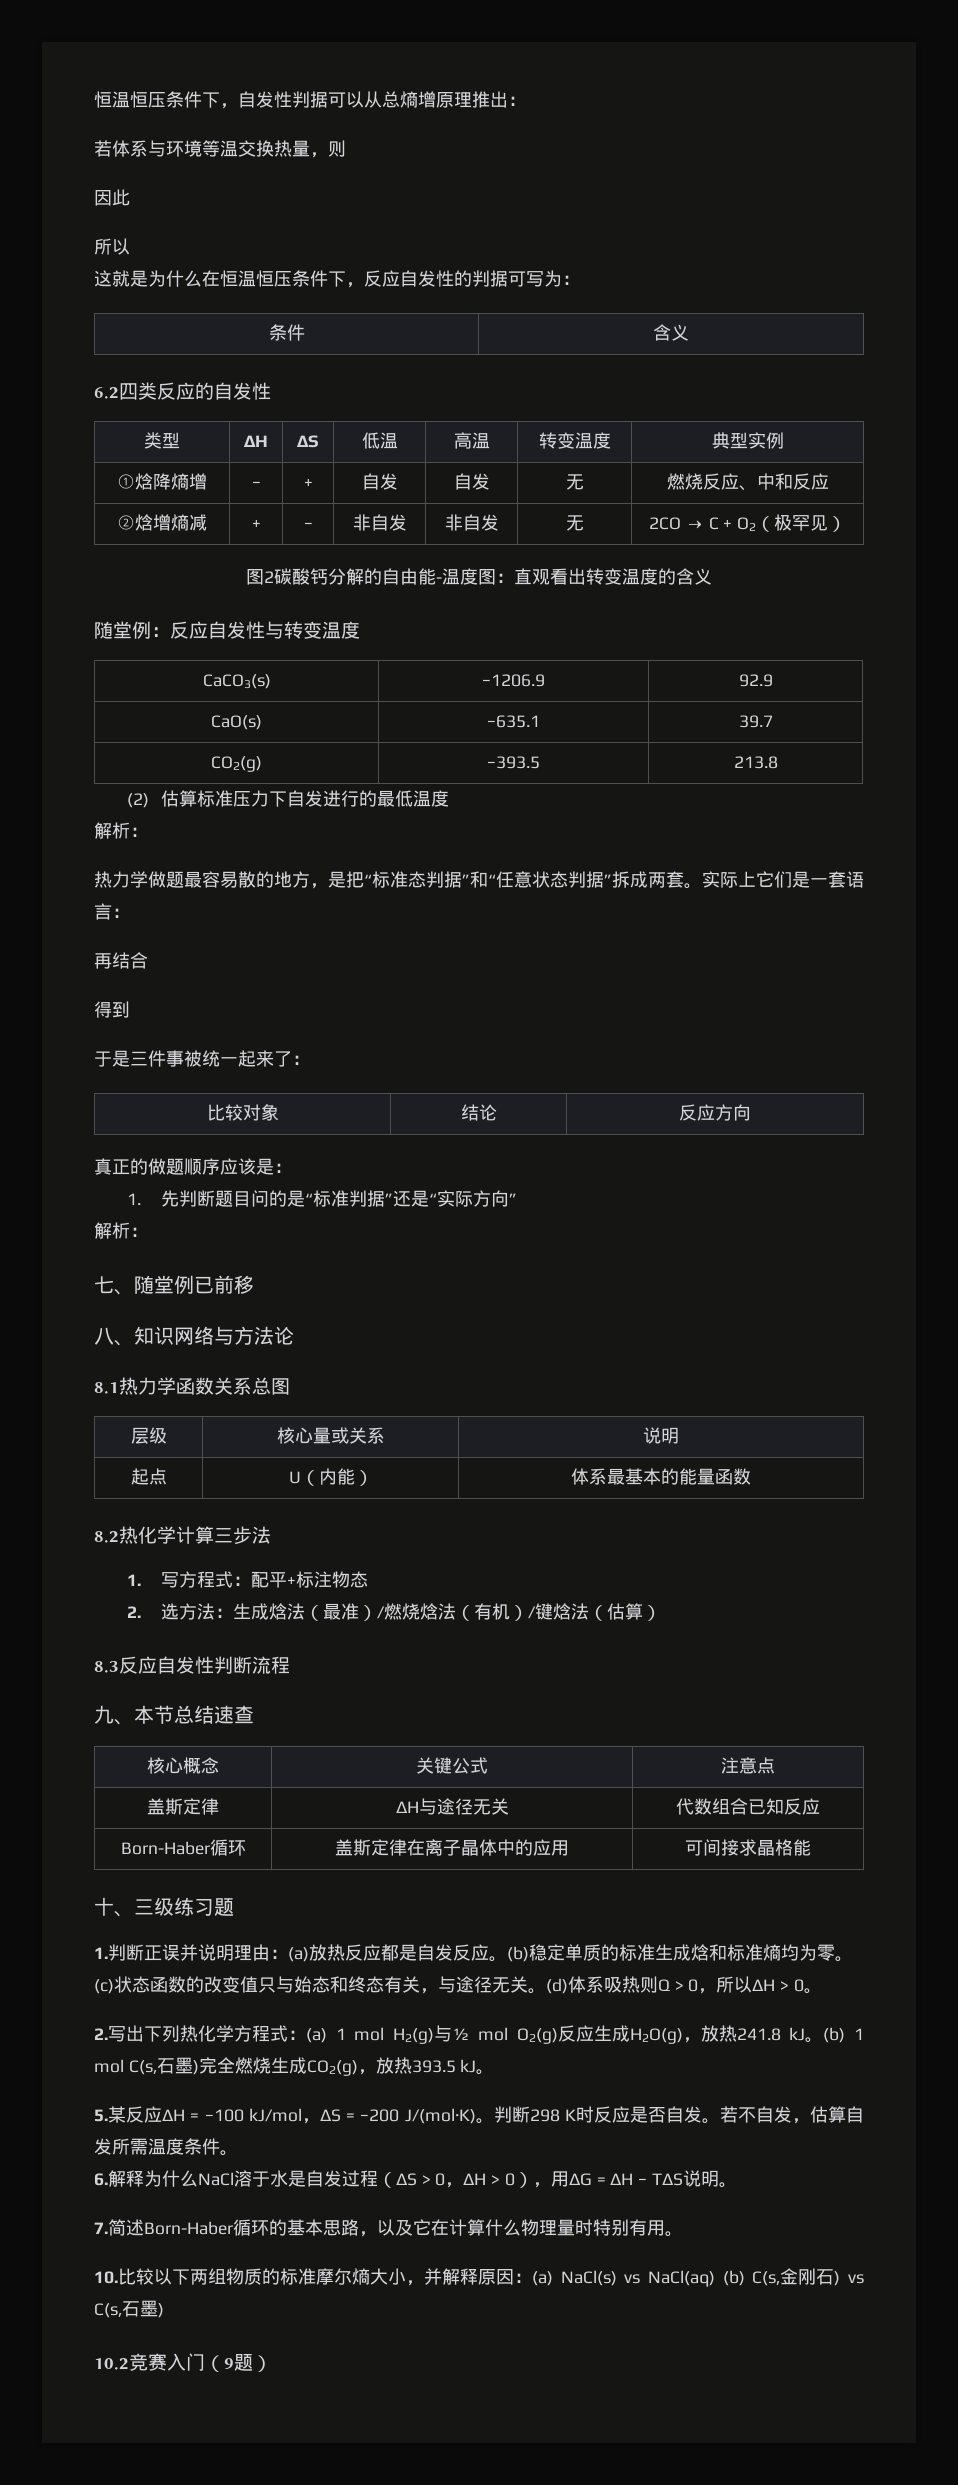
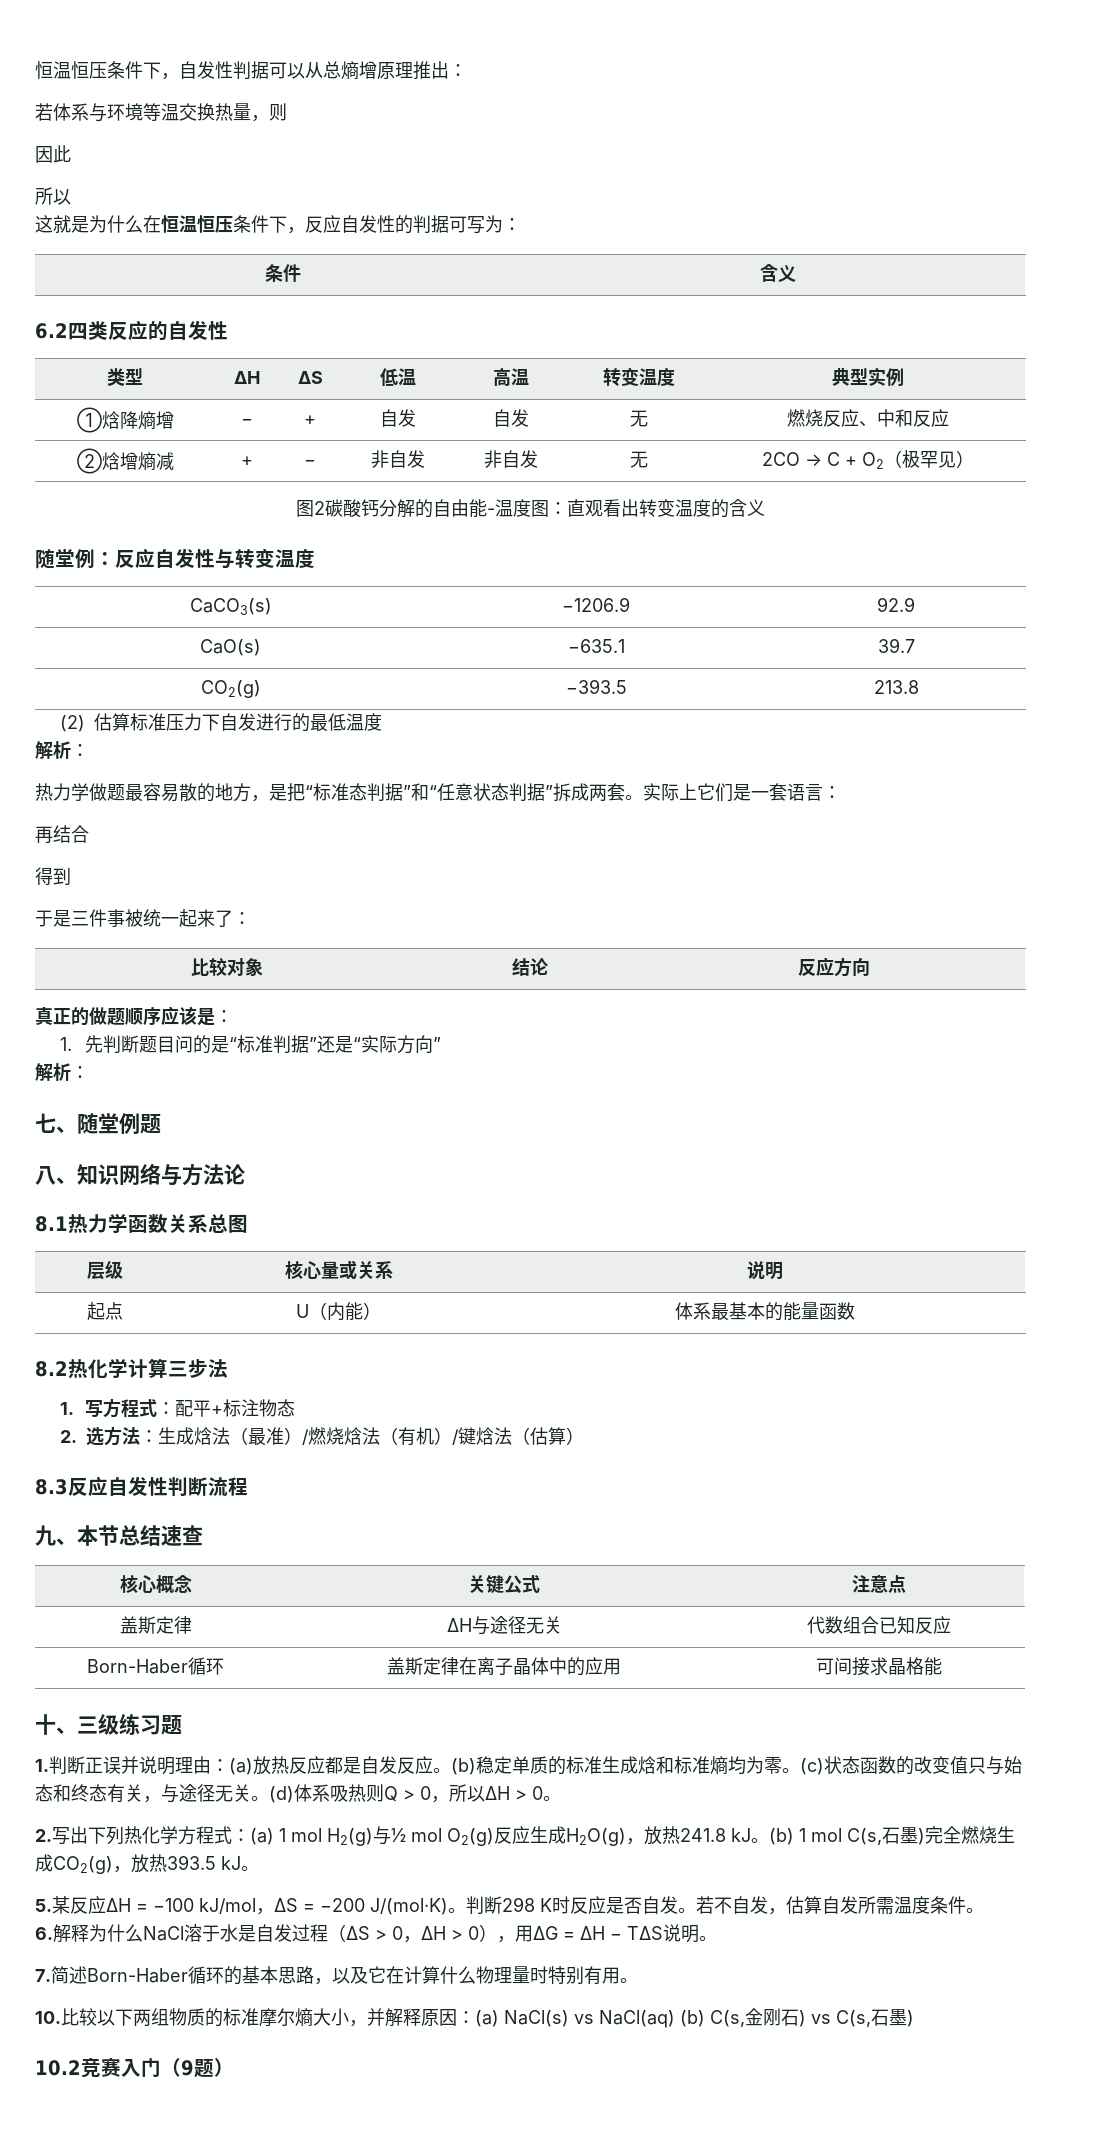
- 七、随堂例已前移
+ 七、随堂例题

